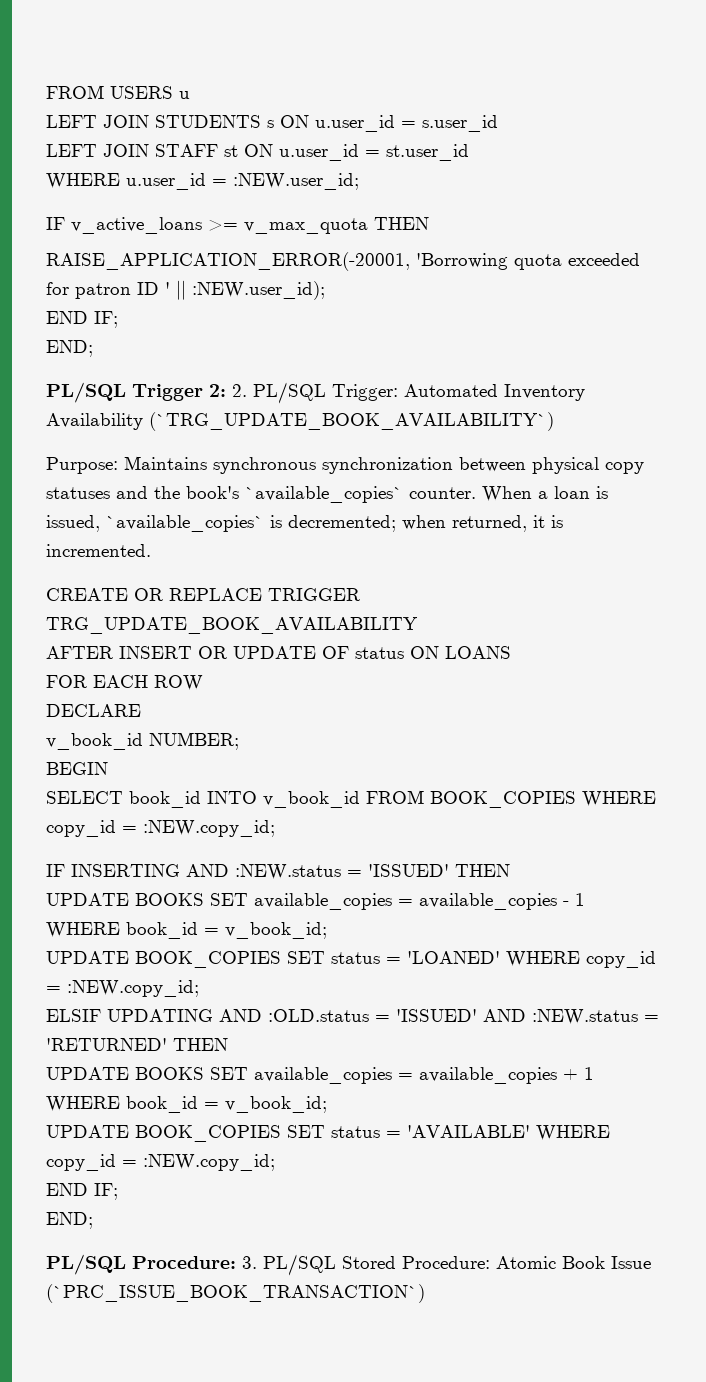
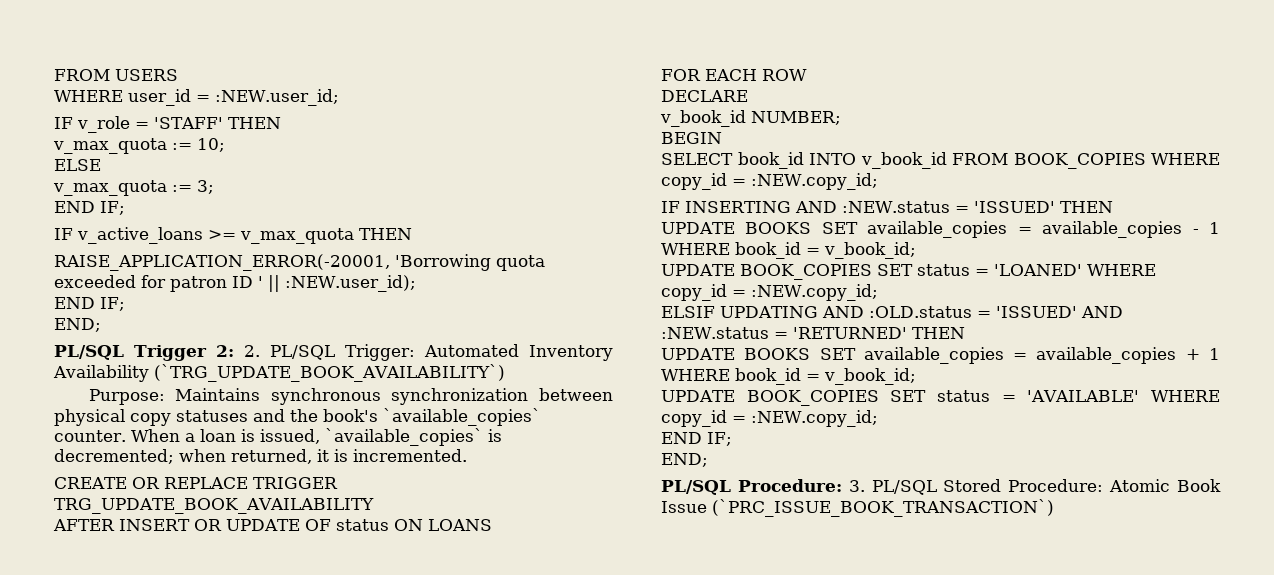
- FROM USERS u
- LEFT JOIN STUDENTS s ON u.user_id = s.user_id
- LEFT JOIN STAFF st ON u.user_id = st.user_id
- WHERE u.user_id = :NEW.user_id;
+ FROM USERS
+ WHERE user_id = :NEW.user_id;
+ IF v_role = 'STAFF' THEN
+ v_max_quota := 10;
+ ELSE
+ v_max_quota := 3;
+ END IF;

